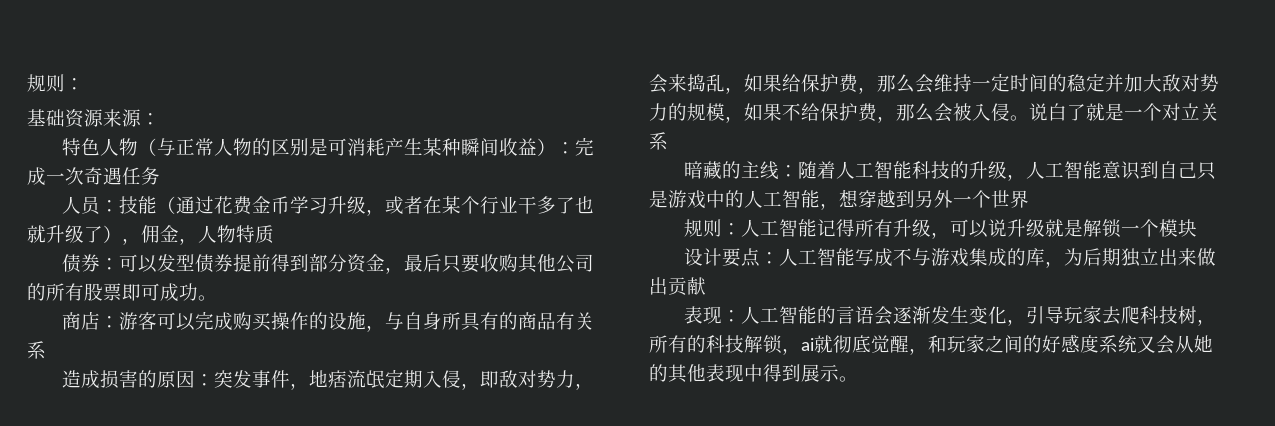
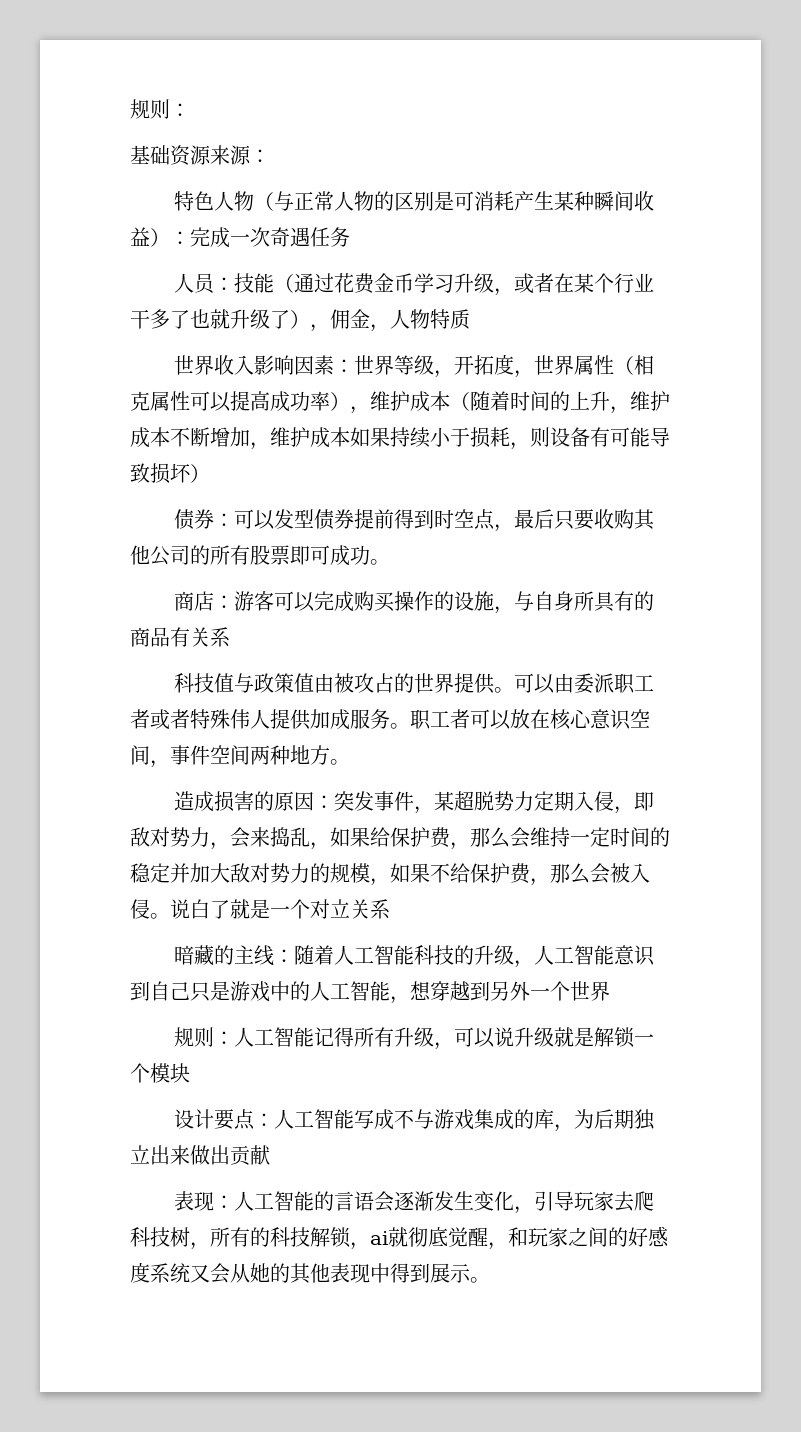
+ 世界收入影响因素：世界等级，开拓度，世界属性（相克属性可以提高成功率），维护成本（随着时间的上升，维护成本不断增加，维护成本如果持续小于损耗，则设备有可能导致损坏）
- 债券：可以发型债券提前得到部分资金，最后只要收购其他公司的所有股票即可成功。
+ 债券：可以发型债券提前得到时空点，最后只要收购其他公司的所有股票即可成功。
+ 科技值与政策值由被攻占的世界提供。可以由委派职工者或者特殊伟人提供加成服务。职工者可以放在核心意识空间，事件空间两种地方。
- 造成损害的原因：突发事件，地痞流氓定期入侵，即敌对势力，会来捣乱，如果给保护费，那么会维持一定时间的稳定并加大敌对势力的规模，如果不给保护费，那么会被入侵。
+ 造成损害的原因：突发事件，某超脱势力定期入侵，即敌对势力，会来捣乱，如果给保护费，那么会维持一定时间的稳定并加大敌对势力的规模，如果不给保护费，那么会被入侵。

